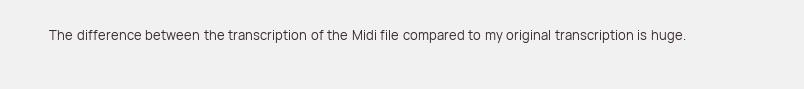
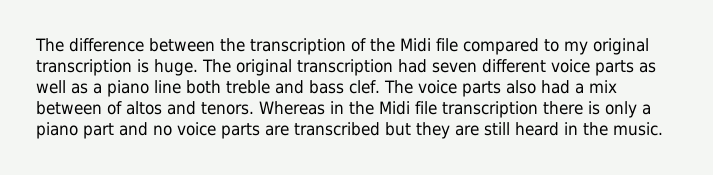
+ The original transcription had seven different voice parts as well as a piano line both treble and bass clef. The voice parts also had a mix between of altos and tenors. Whereas in the Midi file transcription there is only a piano part and no voice parts are transcribed but they are still heard in the music.

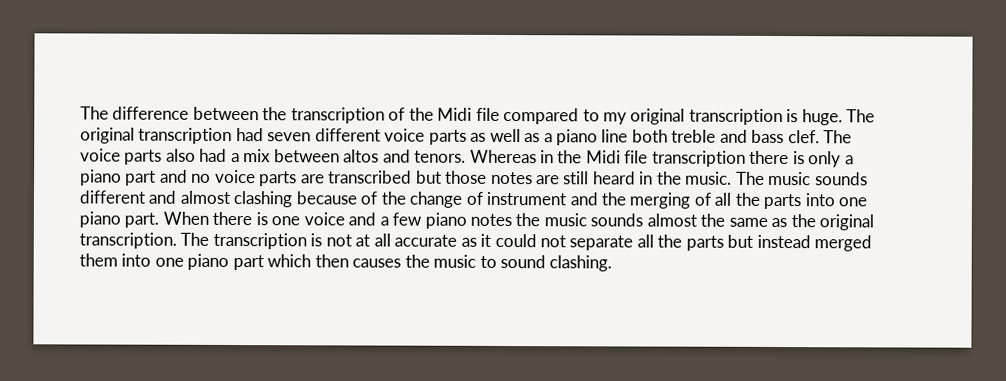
- The voice parts also had a mix between of altos and tenors.
+ The voice parts also had a mix between altos and tenors.
- Whereas in the Midi file transcription there is only a piano part and no voice parts are transcribed but they are still heard in the music.
+ Whereas in the Midi file transcription there is only a piano part and no voice parts are transcribed but those notes are still heard in the music.
+ The music sounds different and almost clashing because of the change of instrument and the merging of all the parts into one piano part. When there is one voice and a few piano notes the music sounds almost the same as the original transcription. The transcription is not at all accurate as it could not separate all the parts but instead merged them into one piano part which then causes the music to sound clashing.

